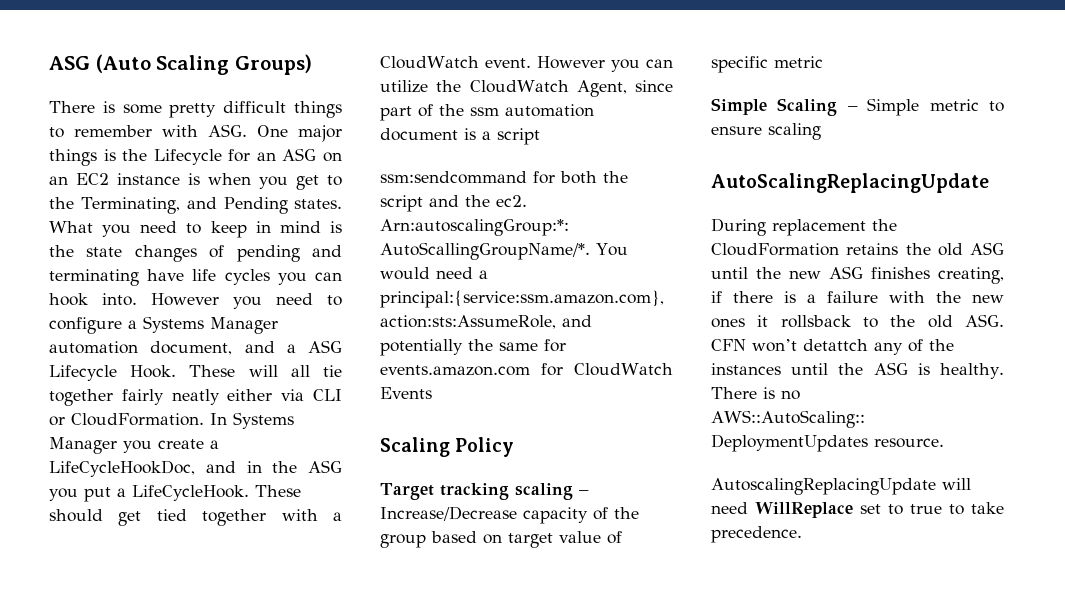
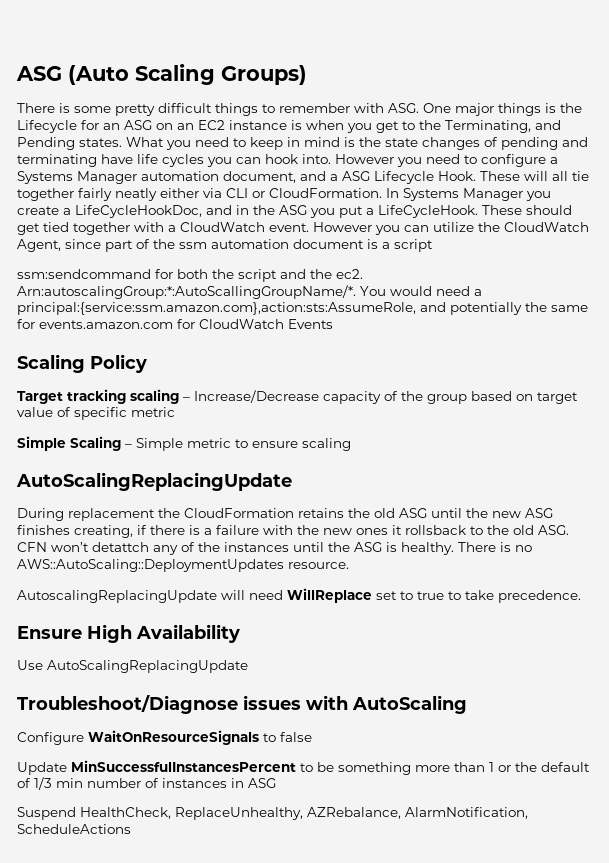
+ Ensure High Availability
+ Use AutoScalingReplacingUpdate
+ Troubleshoot/Diagnose issues with AutoScaling
+ Configure WaitOnResourceSignals to false
+ Update MinSuccessfulInstancesPercent to be something more than 1 or the default of 1/3 min number of instances in ASG
+ Suspend HealthCheck, ReplaceUnhealthy, AZRebalance, AlarmNotification, ScheduleActions

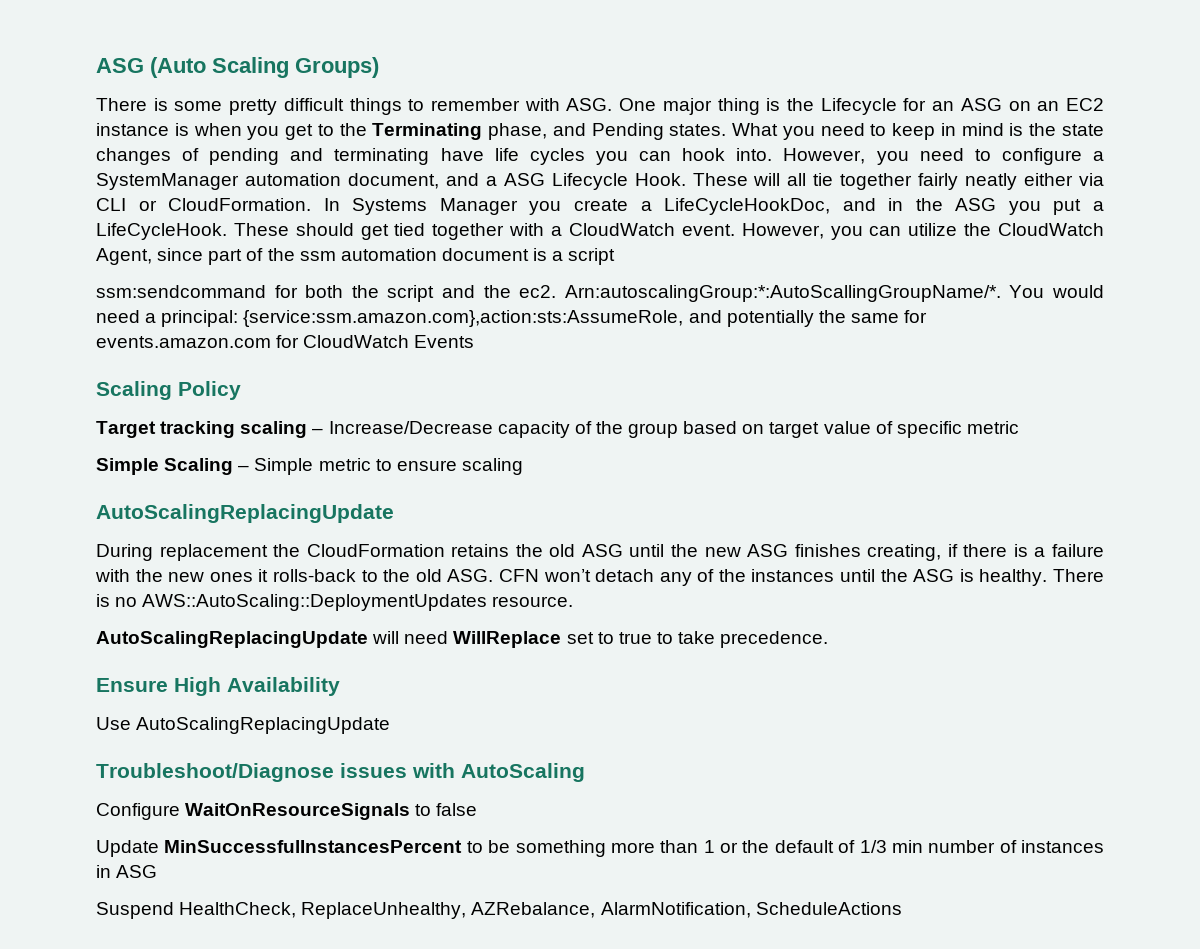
- There is some pretty difficult things to remember with ASG. One major things is the Lifecycle for an ASG on an EC2 instance is when you get to the Terminating, and Pending states.
+ There is some pretty difficult things to remember with ASG. One major thing is the Lifecycle for an ASG on an EC2 instance is when you get to the Terminating phase, and Pending states.
- However you need to configure a Systems Manager automation document, and a ASG Lifecycle Hook.
+ However, you need to configure a SystemManager automation document, and a ASG Lifecycle Hook.
- However you can utilize the CloudWatch Agent, since part of the ssm automation document is a script
+ However, you can utilize the CloudWatch Agent, since part of the ssm automation document is a script
- You would need a principal:{service:ssm.amazon.com},action:sts:AssumeRole, and potentially the same for events.amazon.com for CloudWatch Events
+ You would need a principal: {service:ssm.amazon.com},action:sts:AssumeRole, and potentially the same for events.amazon.com for CloudWatch Events
- During replacement the CloudFormation retains the old ASG until the new ASG finishes creating, if there is a failure with the new ones it rollsback to the old ASG. CFN won’t detattch any of the instances until the ASG is healthy.
+ During replacement the CloudFormation retains the old ASG until the new ASG finishes creating, if there is a failure with the new ones it rolls-back to the old ASG. CFN won’t detach any of the instances until the ASG is healthy.
- AutoscalingReplacingUpdate will need WillReplace set to true to take precedence.
+ AutoScalingReplacingUpdate will need WillReplace set to true to take precedence.

